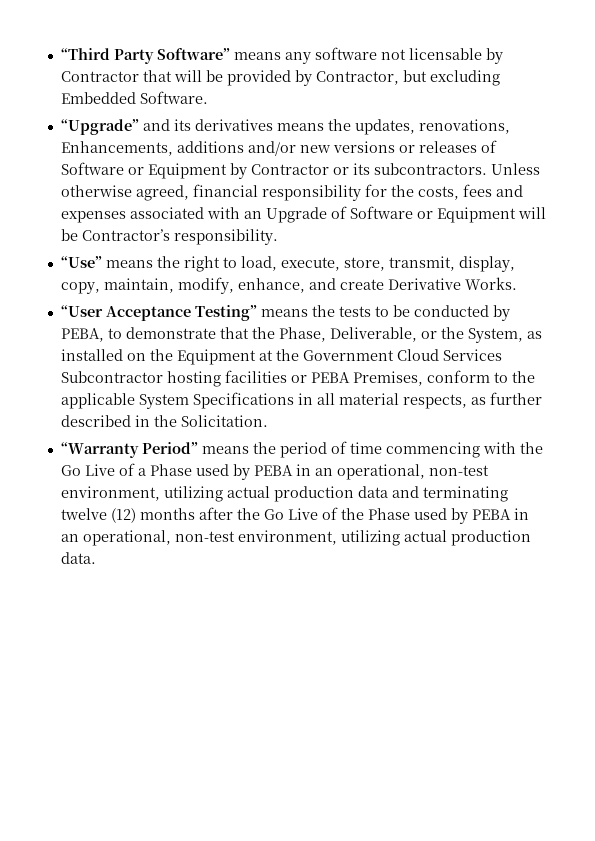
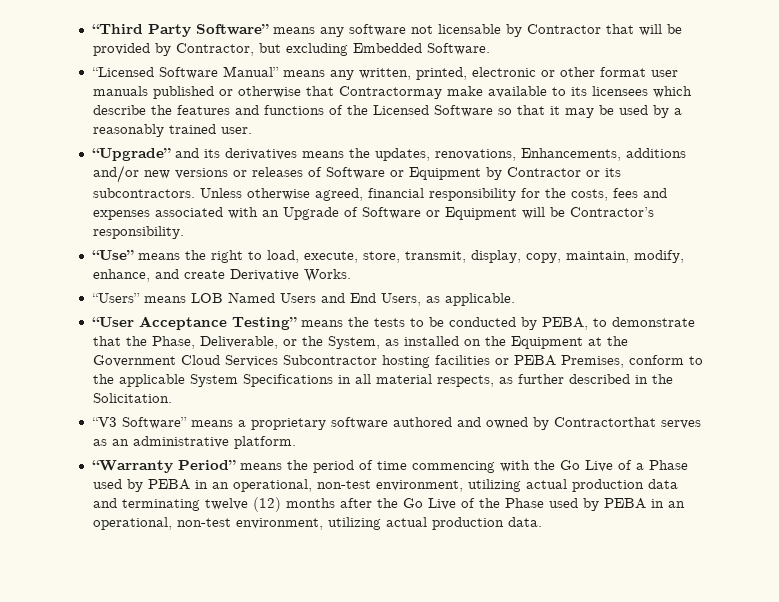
+ “Licensed Software Manual” means any written, printed, electronic or other format user manuals published or otherwise that Contractormay make available to its licensees which describe the features and functions of the Licensed Software so that it may be used by a reasonably trained user.
+ “Users” means LOB Named Users and End Users, as applicable.
+ “V3 Software” means a proprietary software authored and owned by Contractorthat serves as an administrative platform.

